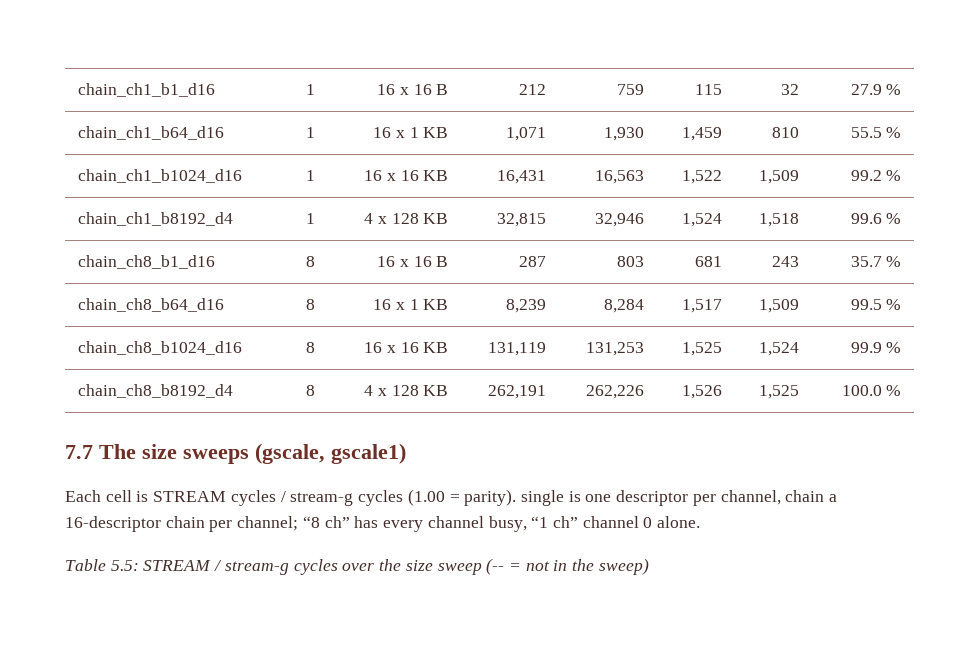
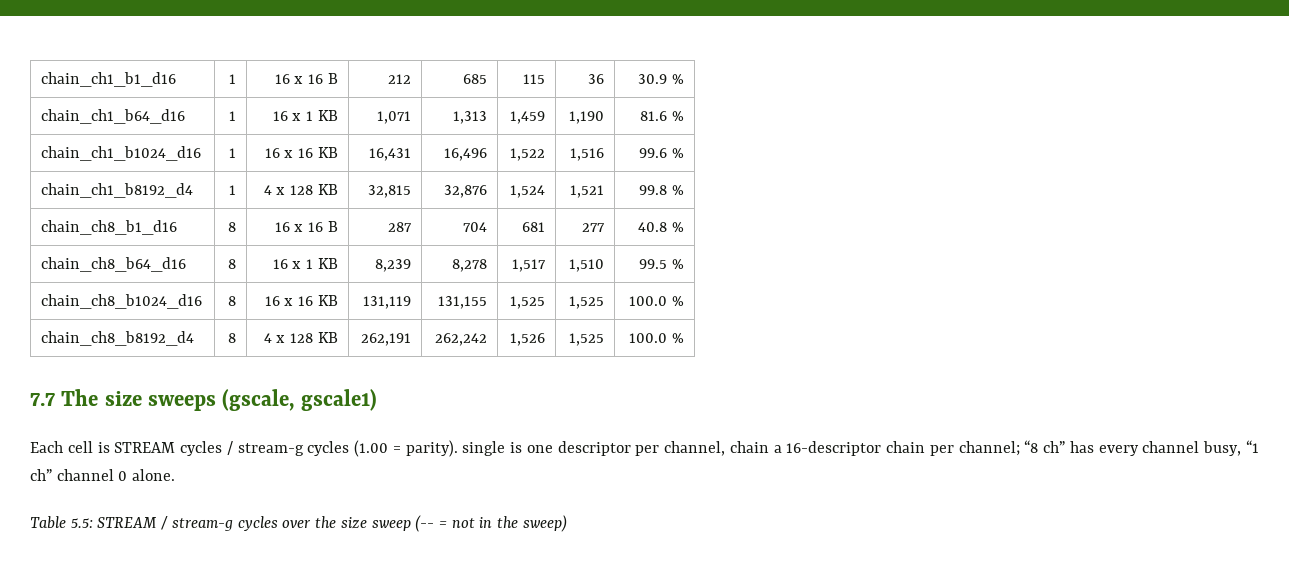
- chain_ch1_b1_d16 | 1 | 16 x 16 B | 212 | 759 | 115 | 32 | 27.9 %
+ chain_ch1_b1_d16 | 1 | 16 x 16 B | 212 | 685 | 115 | 36 | 30.9 %
- chain_ch1_b64_d16 | 1 | 16 x 1 KB | 1,071 | 1,930 | 1,459 | 810 | 55.5 %
+ chain_ch1_b64_d16 | 1 | 16 x 1 KB | 1,071 | 1,313 | 1,459 | 1,190 | 81.6 %
- chain_ch1_b1024_d16 | 1 | 16 x 16 KB | 16,431 | 16,563 | 1,522 | 1,509 | 99.2 %
+ chain_ch1_b1024_d16 | 1 | 16 x 16 KB | 16,431 | 16,496 | 1,522 | 1,516 | 99.6 %
- chain_ch1_b8192_d4 | 1 | 4 x 128 KB | 32,815 | 32,946 | 1,524 | 1,518 | 99.6 %
+ chain_ch1_b8192_d4 | 1 | 4 x 128 KB | 32,815 | 32,876 | 1,524 | 1,521 | 99.8 %
- chain_ch8_b1_d16 | 8 | 16 x 16 B | 287 | 803 | 681 | 243 | 35.7 %
+ chain_ch8_b1_d16 | 8 | 16 x 16 B | 287 | 704 | 681 | 277 | 40.8 %
- chain_ch8_b64_d16 | 8 | 16 x 1 KB | 8,239 | 8,284 | 1,517 | 1,509 | 99.5 %
+ chain_ch8_b64_d16 | 8 | 16 x 1 KB | 8,239 | 8,278 | 1,517 | 1,510 | 99.5 %
- chain_ch8_b1024_d16 | 8 | 16 x 16 KB | 131,119 | 131,253 | 1,525 | 1,524 | 99.9 %
+ chain_ch8_b1024_d16 | 8 | 16 x 16 KB | 131,119 | 131,155 | 1,525 | 1,525 | 100.0 %
- chain_ch8_b8192_d4 | 8 | 4 x 128 KB | 262,191 | 262,226 | 1,526 | 1,525 | 100.0 %
+ chain_ch8_b8192_d4 | 8 | 4 x 128 KB | 262,191 | 262,242 | 1,526 | 1,525 | 100.0 %

